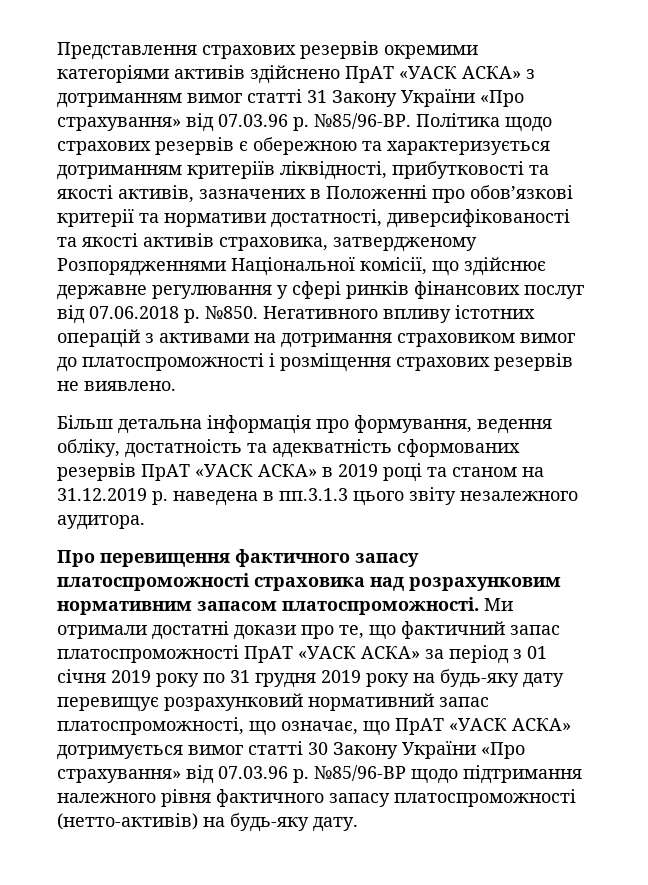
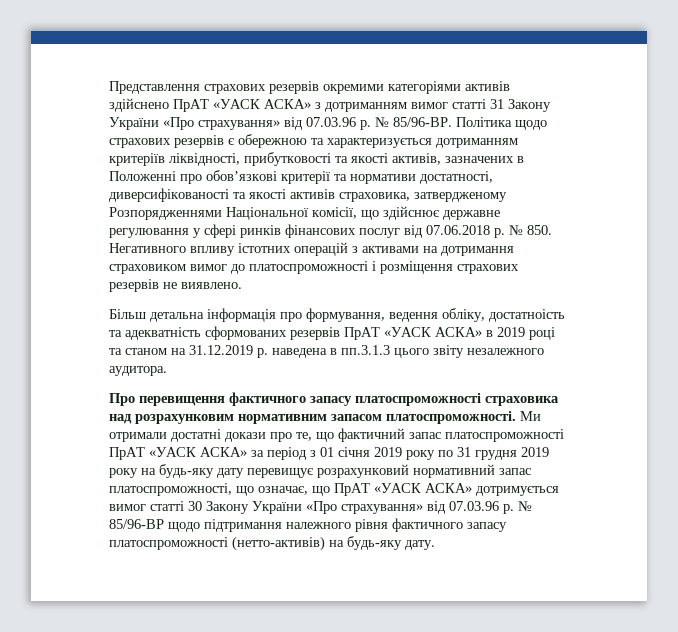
- №85/96-ВР.
+ № 85/96-ВР.
- №850. Негативного впливу істотних операцій з активами на дотримання страховиком вимог до платоспроможності і розміщення страхових резервів не виявлено.
+ № 850. Негативного впливу істотних операцій з активами на дотримання страховиком вимог до платоспроможності і розміщення страхових резервів не виявлено.
- №85/96-ВР щодо підтримання належного рівня фактичного запасу платоспроможності (нетто-активів) на будь-яку дату.
+ № 85/96-ВР щодо підтримання належного рівня фактичного запасу платоспроможності (нетто-активів) на будь-яку дату.

